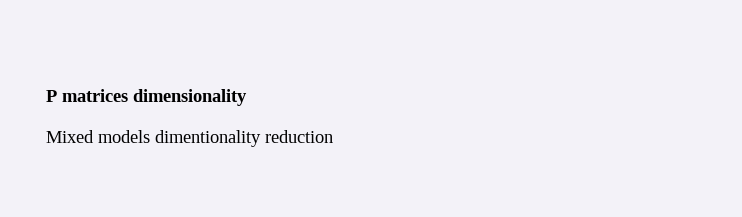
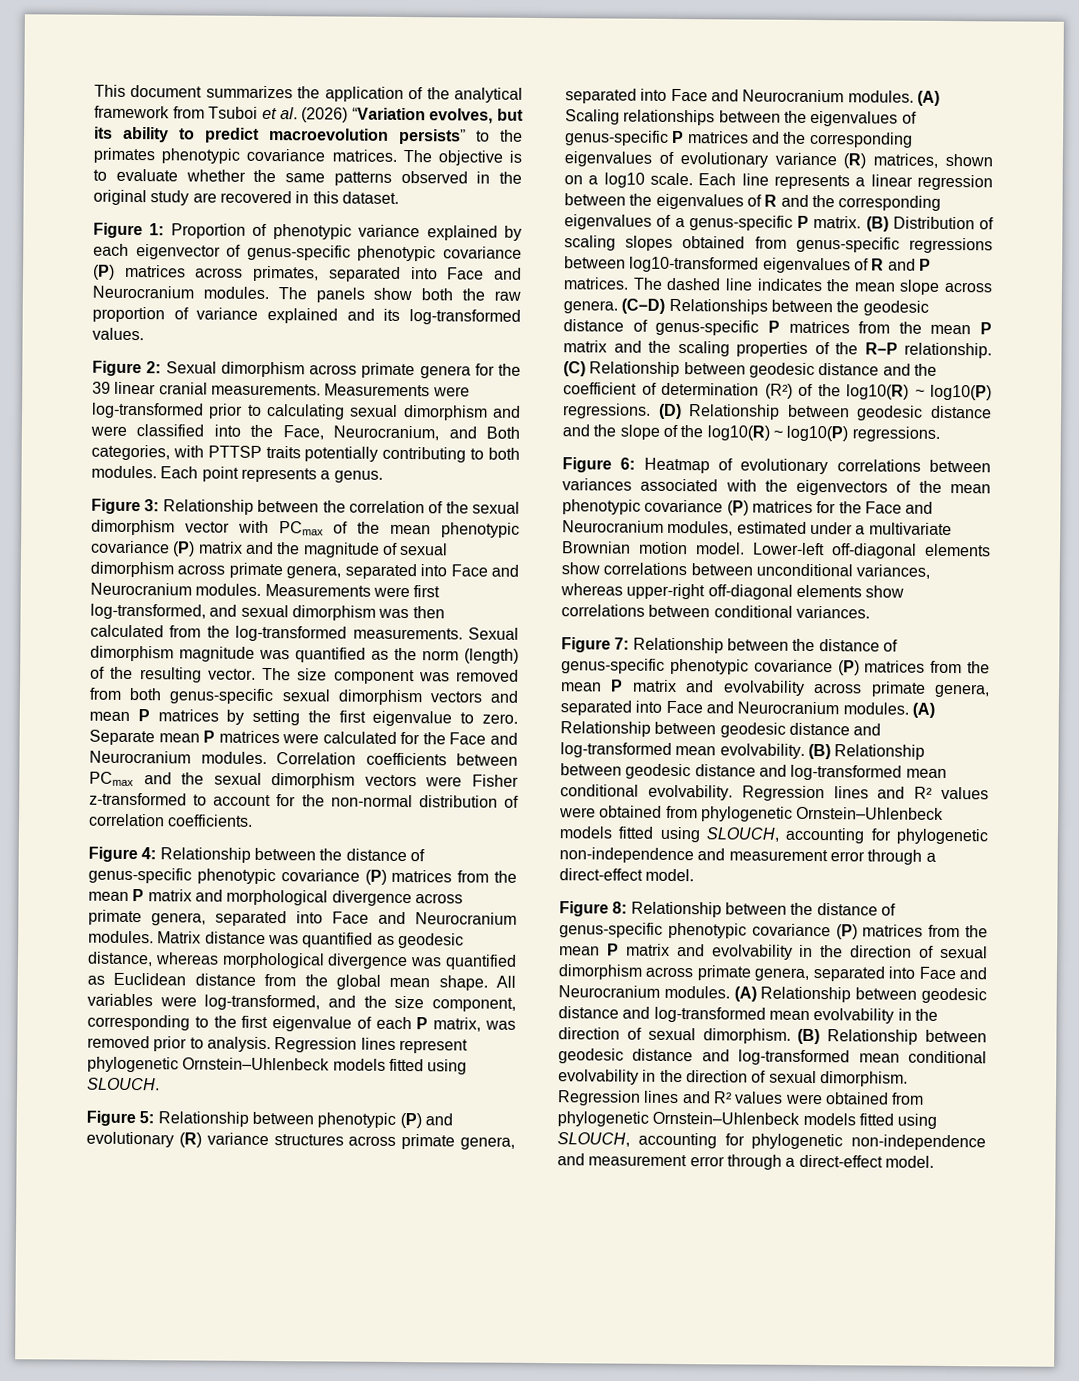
- P matrices dimensionality
- Mixed models dimentionality reduction
+ This document summarizes the application of the analytical framework from Tsuboi et al. (2026) “Variation evolves, but its ability to predict macroevolution persists” to the primates phenotypic covariance matrices. The objective is to evaluate whether the same patterns observed in the original study are recovered in this dataset.
+ Figure 1: Proportion of phenotypic variance explained by each eigenvector of genus-specific phenotypic covariance (P) matrices across primates, separated into Face and Neurocranium modules. The panels show both the raw proportion of variance explained and its log-transformed values.
+ Figure 2: Sexual dimorphism across primate genera for the 39 linear cranial measurements. Measurements were log-transformed prior to calculating sexual dimorphism and were classified into the Face, Neurocranium, and Both categories, with PTTSP traits potentially contributing to both modules. Each point represents a genus.
+ Figure 3: Relationship between the correlation of the sexual dimorphism vector with PCmax of the mean phenotypic covariance (P) matrix and the magnitude of sexual dimorphism across primate genera, separated into Face and Neurocranium modules. Measurements were first log-transformed, and sexual dimorphism was then calculated from the log-transformed measurements. Sexual dimorphism magnitude was quantified as the norm (length) of the resulting vector. The size component was removed from both genus-specific sexual dimorphism vectors and mean P matrices by setting the first eigenvalue to zero. Separate mean P matrices were calculated for the Face and Neurocranium modules. Correlation coefficients between PCmax and the sexual dimorphism vectors were Fisher z-transformed to account for the non-normal distribution of correlation coefficients.
+ Figure 4: Relationship between the distance of genus-specific phenotypic covariance (P) matrices from the mean P matrix and morphological divergence across primate genera, separated into Face and Neurocranium modules. Matrix distance was quantified as geodesic distance, whereas morphological divergence was quantified as Euclidean distance from the global mean shape. All variables were log-transformed, and the size component, corresponding to the first eigenvalue of each P matrix, was removed prior to analysis. Regression lines represent phylogenetic Ornstein–Uhlenbeck models fitted using SLOUCH.
+ Figure 5: Relationship between phenotypic (P) and evolutionary (R) variance structures across primate genera, separated into Face and Neurocranium modules. (A) Scaling relationships between the eigenvalues of genus-specific P matrices and the corresponding eigenvalues of evolutionary variance (R) matrices, shown on a log10 scale. Each line represents a linear regression between the eigenvalues of R and the corresponding eigenvalues of a genus-specific P matrix. (B) Distribution of scaling slopes obtained from genus-specific regressions between log10-transformed eigenvalues of R and P matrices. The dashed line indicates the mean slope across genera. (C–D) Relationships between the geodesic distance of genus-specific P matrices from the mean P matrix and the scaling properties of the R–P relationship. (C) Relationship between geodesic distance and the coefficient of determination (R²) of the log10(R) ~ log10(P) regressions. (D) Relationship between geodesic distance and the slope of the log10(R) ~ log10(P) regressions.
+ Figure 6: Heatmap of evolutionary correlations between variances associated with the eigenvectors of the mean phenotypic covariance (P) matrices for the Face and Neurocranium modules, estimated under a multivariate Brownian motion model. Lower-left off-diagonal elements show correlations between unconditional variances, whereas upper-right off-diagonal elements show correlations between conditional variances.
+ Figure 7: Relationship between the distance of genus-specific phenotypic covariance (P) matrices from the mean P matrix and evolvability across primate genera, separated into Face and Neurocranium modules. (A) Relationship between geodesic distance and log-transformed mean evolvability. (B) Relationship between geodesic distance and log-transformed mean conditional evolvability. Regression lines and R² values were obtained from phylogenetic Ornstein–Uhlenbeck models fitted using SLOUCH, accounting for phylogenetic non-independence and measurement error through a direct-effect model.
+ Figure 8: Relationship between the distance of genus-specific phenotypic covariance (P) matrices from the mean P matrix and evolvability in the direction of sexual dimorphism across primate genera, separated into Face and Neurocranium modules. (A) Relationship between geodesic distance and log-transformed mean evolvability in the direction of sexual dimorphism. (B) Relationship between geodesic distance and log-transformed mean conditional evolvability in the direction of sexual dimorphism. Regression lines and R² values were obtained from phylogenetic Ornstein–Uhlenbeck models fitted using SLOUCH, accounting for phylogenetic non-independence and measurement error through a direct-effect model.

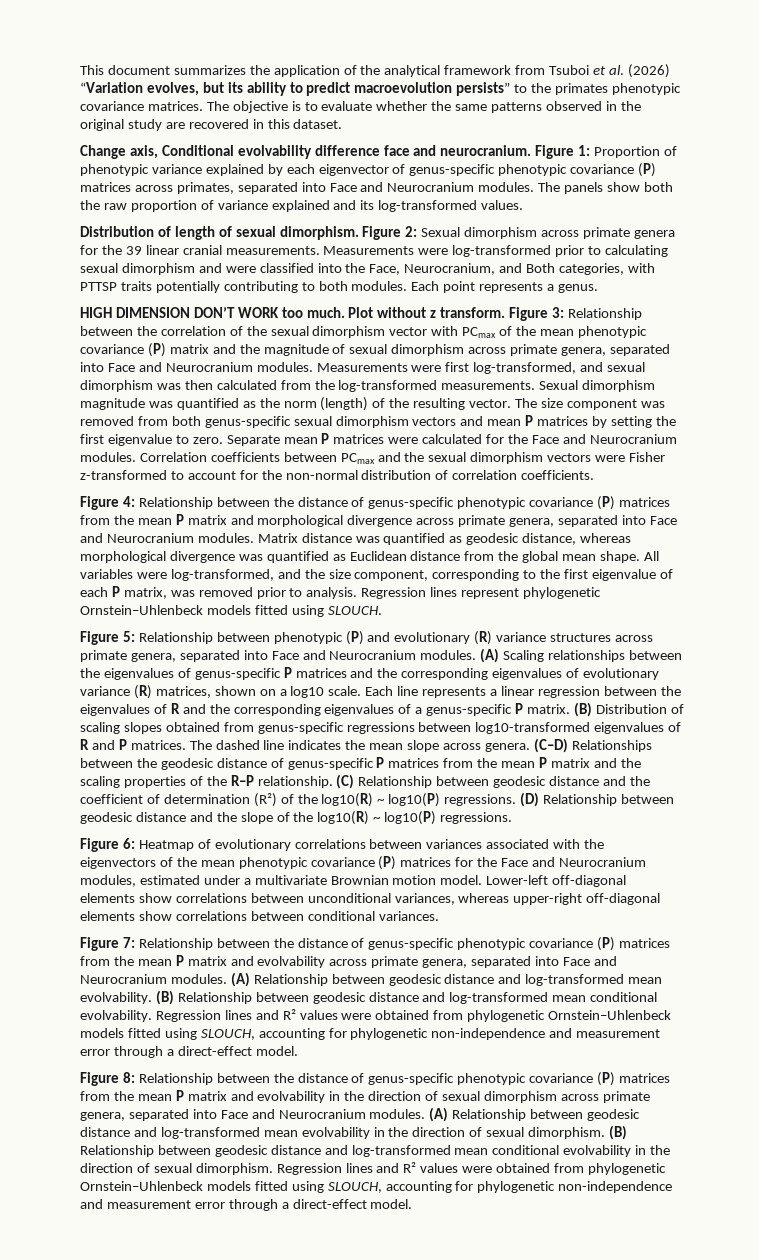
+ Change axis, Conditional evolvability difference face and neurocranium.
+ Distribution of length of sexual dimorphism.
+ HIGH DIMENSION DON’T WORK too much. Plot without z transform.

